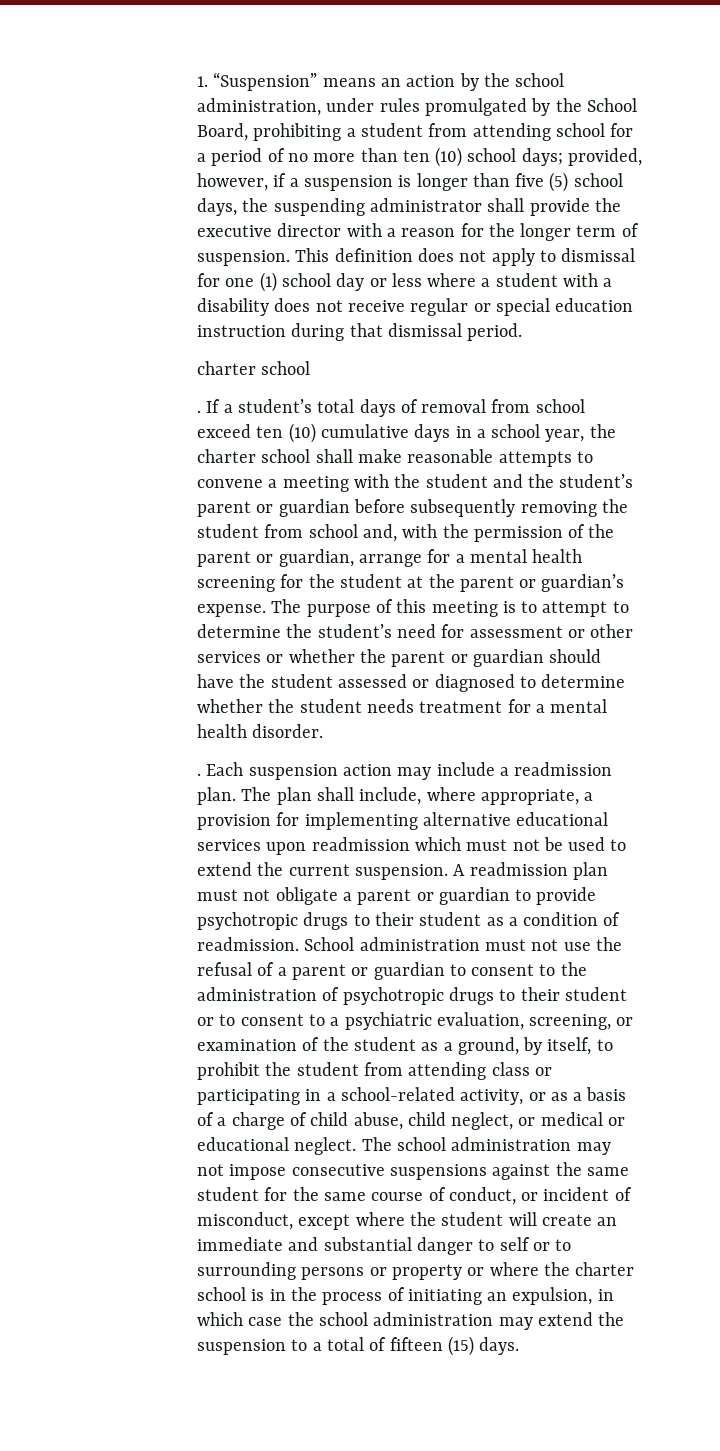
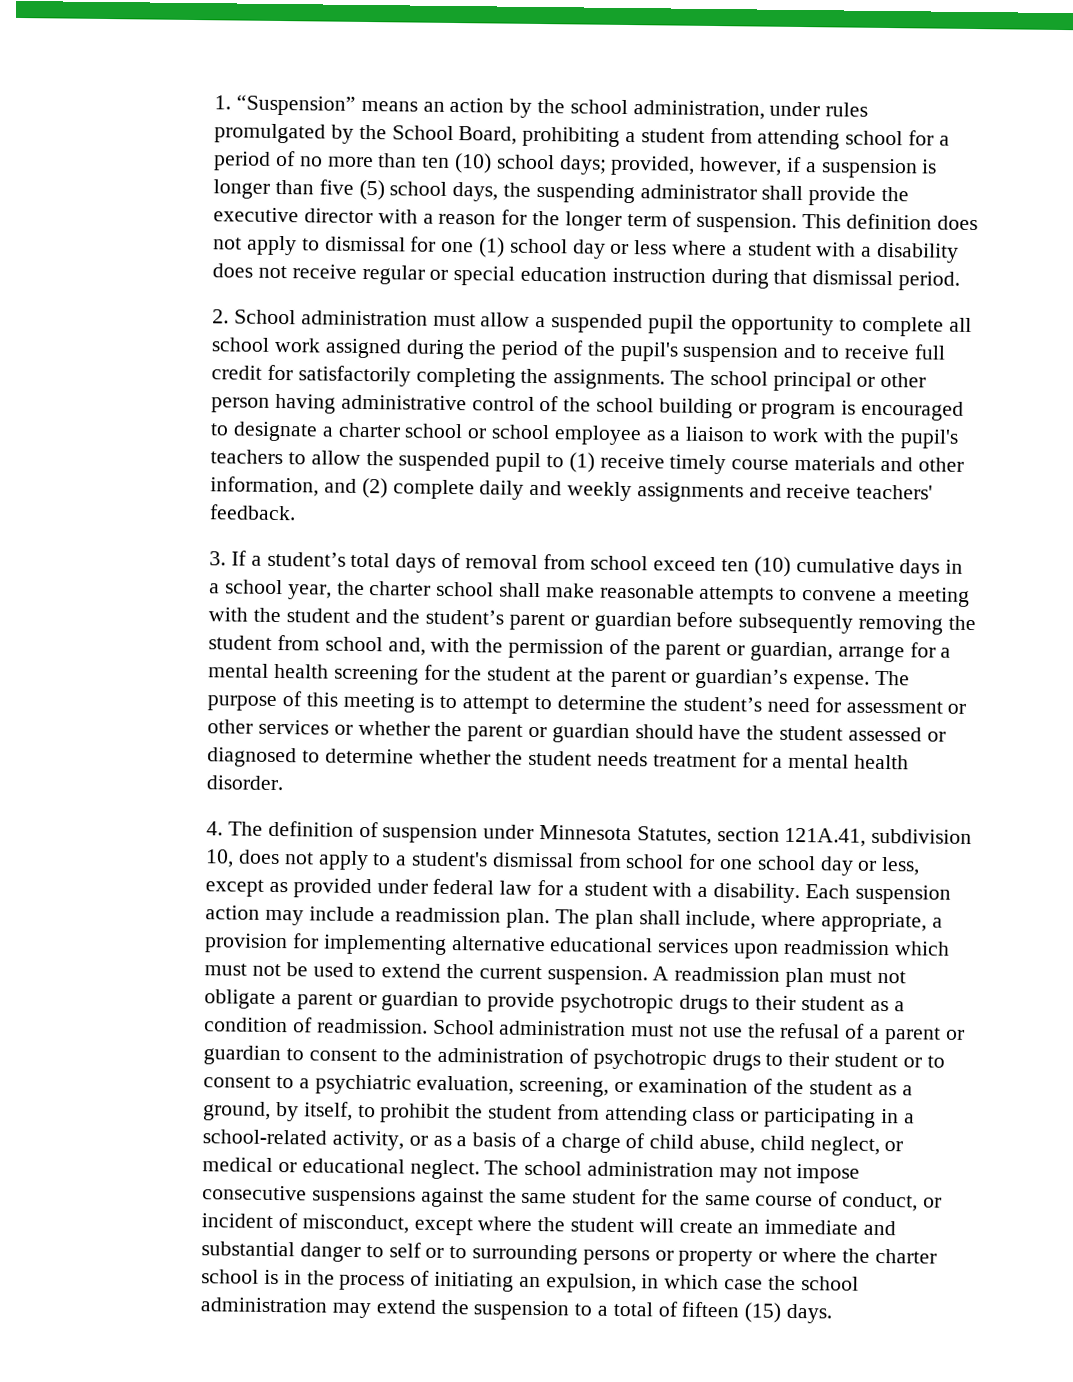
  This definition does not apply to dismissal for one (1) school day or less where a student with a disability does not receive regular or special education instruction during that dismissal period.
- charter school
- . If a student’s total days of removal from school exceed ten (10) cumulative days in a school year, the charter school shall make reasonable attempts to convene a meeting with the student and the student’s parent or guardian before subsequently removing the student from school and, with the permission of the parent or guardian, arrange for a mental health screening for the student at the parent or guardian’s expense.
+ 2. School administration must allow a suspended pupil the opportunity to complete all school work assigned during the period of the pupil's suspension and to receive full credit for satisfactorily completing the assignments. The school principal or other person having administrative control of the school building or program is encouraged to designate a charter school or school employee as a liaison to work with the pupil's teachers to allow the suspended pupil to (1) receive timely course materials and other information, and (2) complete daily and weekly assignments and receive teachers' feedback.
+ 3. If a student’s total days of removal from school exceed ten (10) cumulative days in a school year, the charter school shall make reasonable attempts to convene a meeting with the student and the student’s parent or guardian before subsequently removing the student from school and, with the permission of the parent or guardian, arrange for a mental health screening for the student at the parent or guardian’s expense.
  The purpose of this meeting is to attempt to determine the student’s need for assessment or other services or whether the parent or guardian should have the student assessed or diagnosed to determine whether the student needs treatment for a mental health disorder.
- .
+ 4. The definition of suspension under Minnesota Statutes, section 121A.41, subdivision 10, does not apply to a student's dismissal from school for one school day or less, except as provided under federal law for a student with a disability.

